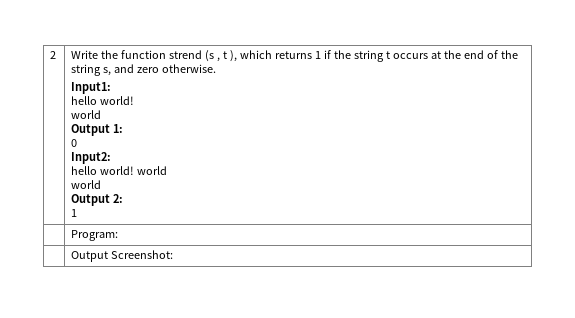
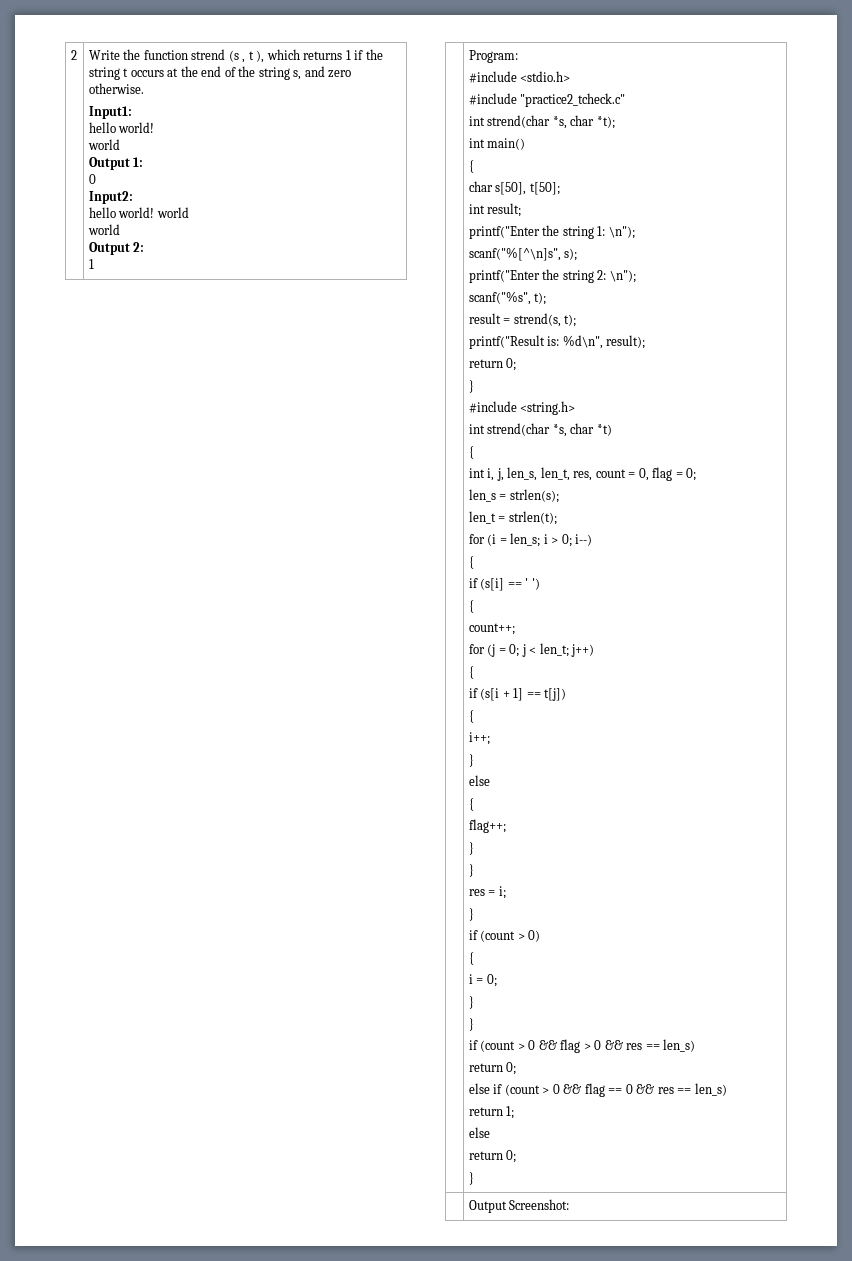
+ #include <stdio.h>
+ #include "practice2_tcheck.c"
+ int strend(char *s, char *t);
+ int main()
+ {
+ char s[50], t[50];
+ int result;
+ printf("Enter the string 1: \n");
+ scanf("%[^\n]s", s);
+ printf("Enter the string 2: \n");
+ scanf("%s", t);
+ result = strend(s, t);
+ printf("Result is: %d\n", result);
+ return 0;
+ }
+ #include <string.h>
+ int strend(char *s, char *t)
+ {
+ int i, j, len_s, len_t, res, count = 0, flag = 0;
+ len_s = strlen(s);
+ len_t = strlen(t);
+ for (i = len_s; i > 0; i--)
+ {
+ if (s[i] == ' ')
+ {
+ count++;
+ for (j = 0; j < len_t; j++)
+ {
+ if (s[i + 1] == t[j])
+ {
+ i++;
+ }
+ else
+ {
+ flag++;
+ }
+ }
+ res = i;
+ }
+ if (count > 0)
+ {
+ i = 0;
+ }
+ }
+ if (count > 0 && flag > 0 && res == len_s)
+ return 0;
+ else if (count > 0 && flag == 0 && res == len_s)
+ return 1;
+ else
+ return 0;
+ }

